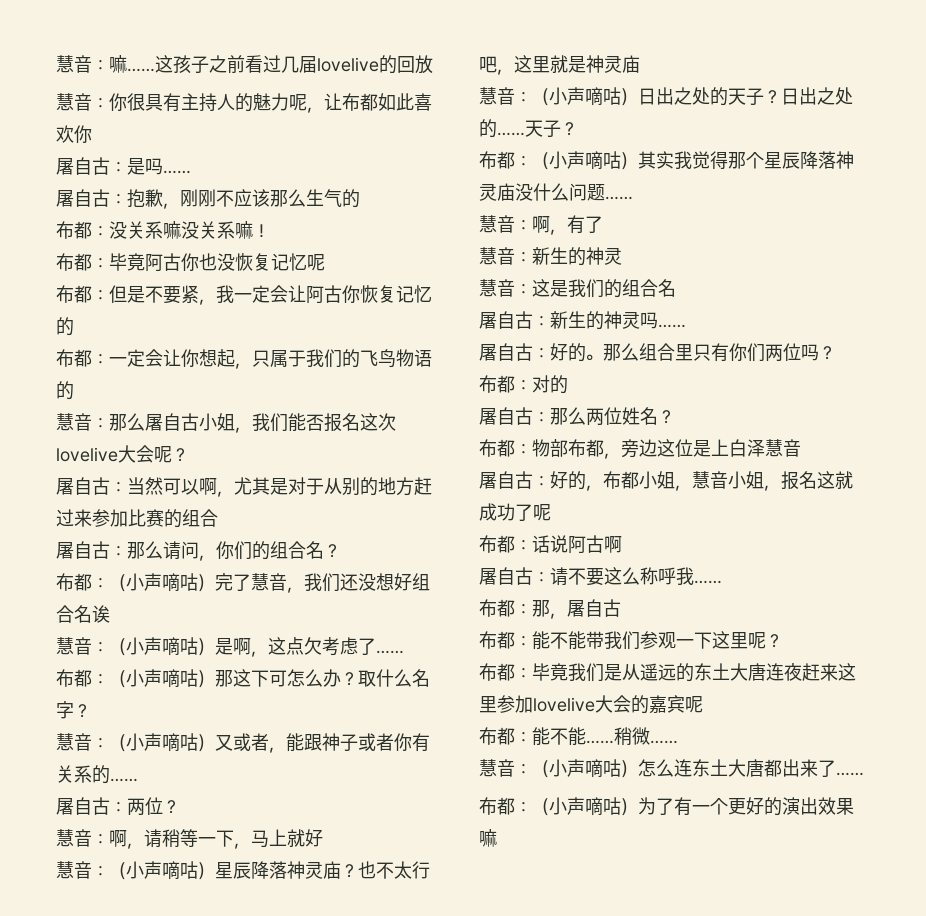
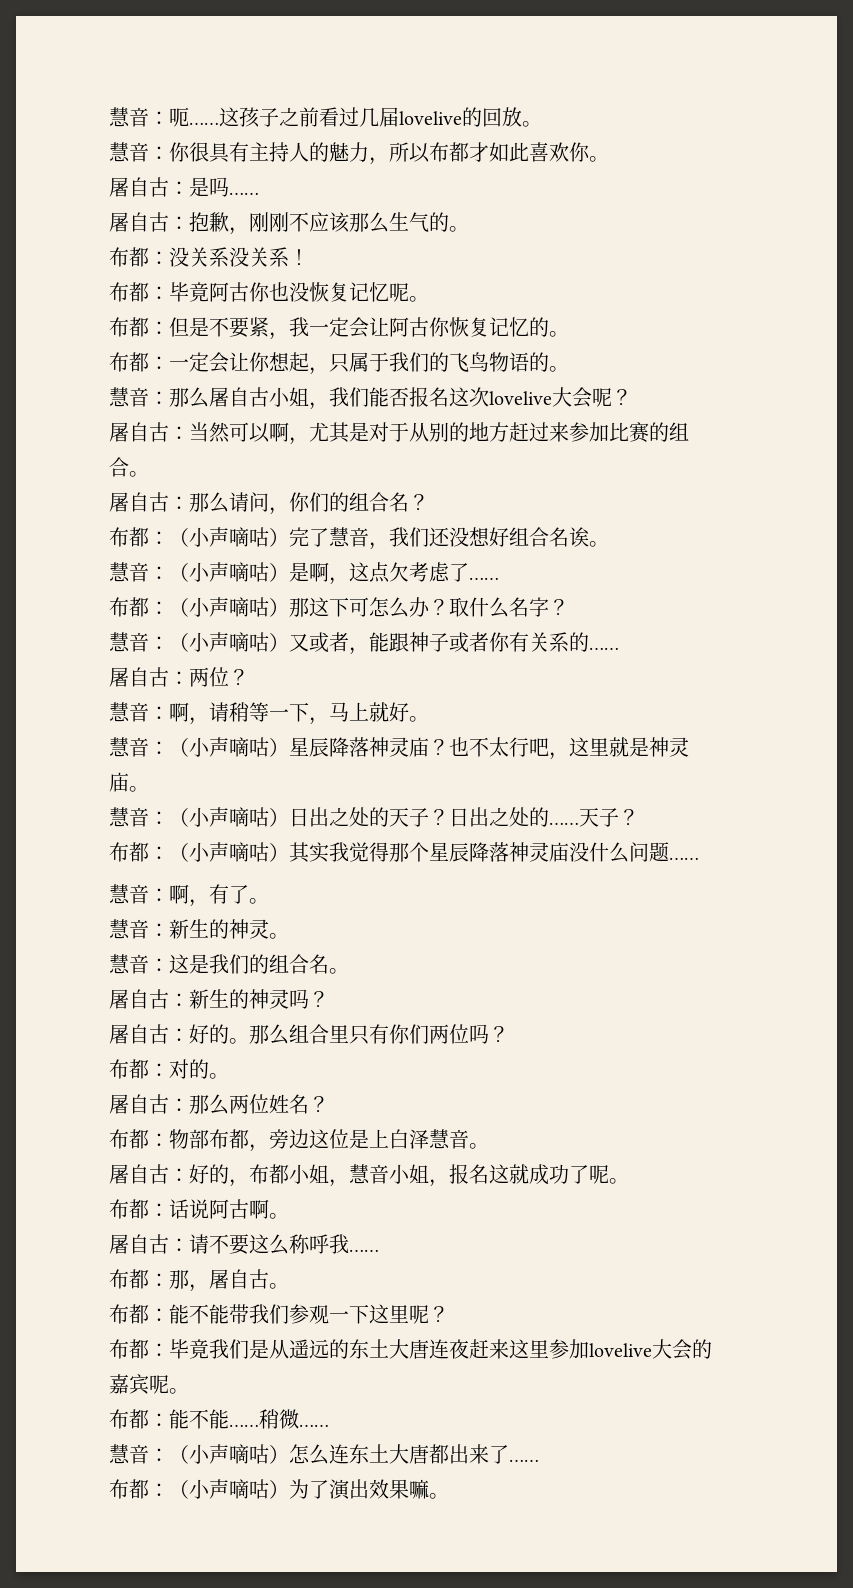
- 慧音：嘛……
+ 慧音：呃……
- 这孩子之前看过几届lovelive的回放
+ 这孩子之前看过几届lovelive的回放。
- 慧音：你很具有主持人的魅力呢，让布都如此喜欢你
+ 慧音：你很具有主持人的魅力，所以布都才如此喜欢你。
- 屠自古：抱歉，刚刚不应该那么生气的
+ 屠自古：抱歉，刚刚不应该那么生气的。
- 布都：没关系嘛没关系嘛！
+ 布都：没关系没关系！
- 布都：毕竟阿古你也没恢复记忆呢
+ 布都：毕竟阿古你也没恢复记忆呢。
- 布都：但是不要紧，我一定会让阿古你恢复记忆的
+ 布都：但是不要紧，我一定会让阿古你恢复记忆的。
- 布都：一定会让你想起，只属于我们的飞鸟物语的
+ 布都：一定会让你想起，只属于我们的飞鸟物语的。
- 屠自古：当然可以啊，尤其是对于从别的地方赶过来参加比赛的组合
+ 屠自古：当然可以啊，尤其是对于从别的地方赶过来参加比赛的组合。
- 布都：（小声嘀咕）完了慧音，我们还没想好组合名诶
+ 布都：（小声嘀咕）完了慧音，我们还没想好组合名诶。
- 慧音：啊，请稍等一下，马上就好
+ 慧音：啊，请稍等一下，马上就好。
- 也不太行吧，这里就是神灵庙
+ 也不太行吧，这里就是神灵庙。
- 慧音：啊，有了
+ 慧音：啊，有了。
- 慧音：新生的神灵
+ 慧音：新生的神灵。
- 慧音：这是我们的组合名
+ 慧音：这是我们的组合名。
- 屠自古：新生的神灵吗……
+ 屠自古：新生的神灵吗？
- 布都：对的
+ 布都：对的。
- 布都：物部布都，旁边这位是上白泽慧音
+ 布都：物部布都，旁边这位是上白泽慧音。
- 屠自古：好的，布都小姐，慧音小姐，报名这就成功了呢
+ 屠自古：好的，布都小姐，慧音小姐，报名这就成功了呢。
- 布都：话说阿古啊
+ 布都：话说阿古啊。
- 布都：那，屠自古
+ 布都：那，屠自古。
- 布都：毕竟我们是从遥远的东土大唐连夜赶来这里参加lovelive大会的嘉宾呢
+ 布都：毕竟我们是从遥远的东土大唐连夜赶来这里参加lovelive大会的嘉宾呢。
- 布都：（小声嘀咕）为了有一个更好的演出效果嘛
+ 布都：（小声嘀咕）为了演出效果嘛。

